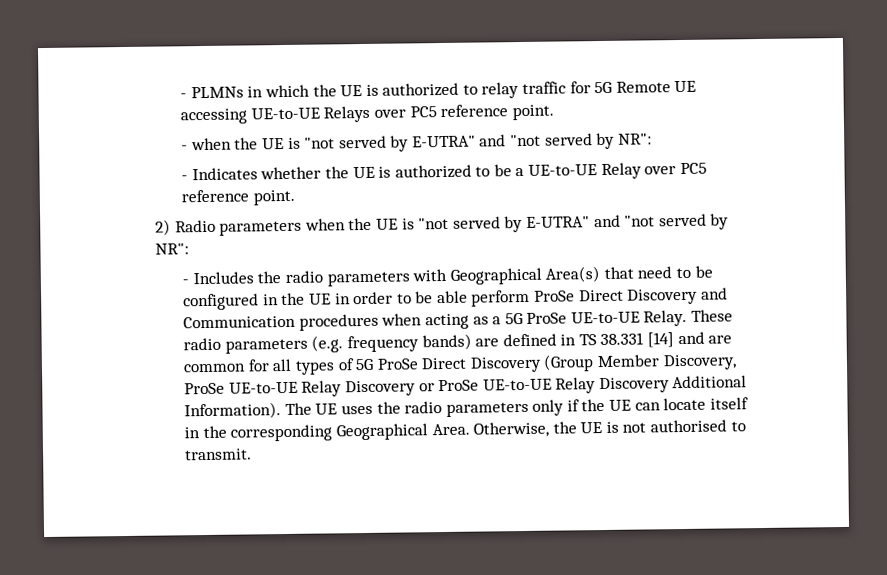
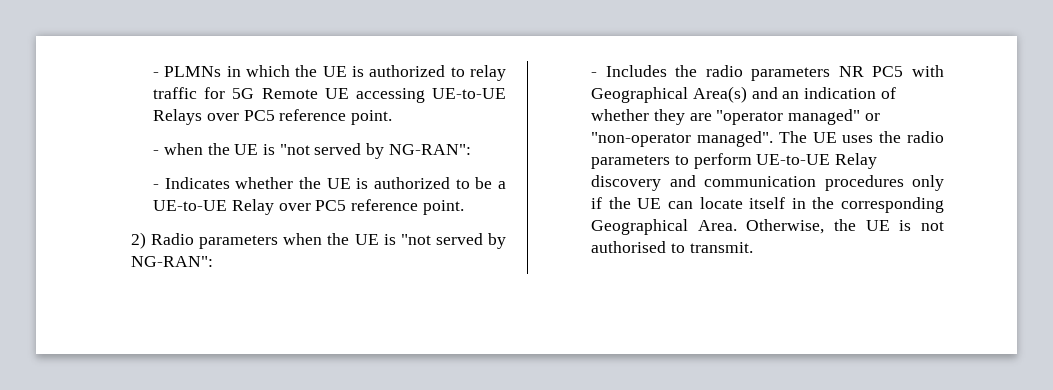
- - when the UE is "not served by E-UTRA" and "not served by NR":
+ - when the UE is "not served by NG-RAN":
- 2) Radio parameters when the UE is "not served by E-UTRA" and "not served by NR":
+ 2) Radio parameters when the UE is "not served by NG-RAN":
- - Includes the radio parameters with Geographical Area(s) that need to be configured in the UE in order to be able perform ProSe Direct Discovery and Communication procedures when acting as a 5G ProSe UE-to-UE Relay. These radio parameters (e.g. frequency bands) are defined in TS 38.331 [14] and are common for all types of 5G ProSe Direct Discovery (Group Member Discovery, ProSe UE-to-UE Relay Discovery or ProSe UE-to-UE Relay Discovery Additional Information).
+ - Includes the radio parameters NR PC5 with Geographical Area(s) and an indication of whether they are "operator managed" or "non-operator managed".
- The UE uses the radio parameters only if the UE can locate itself in the corresponding Geographical Area.
+ The UE uses the radio parameters to perform UE-to-UE Relay discovery and communication procedures only if the UE can locate itself in the corresponding Geographical Area.

